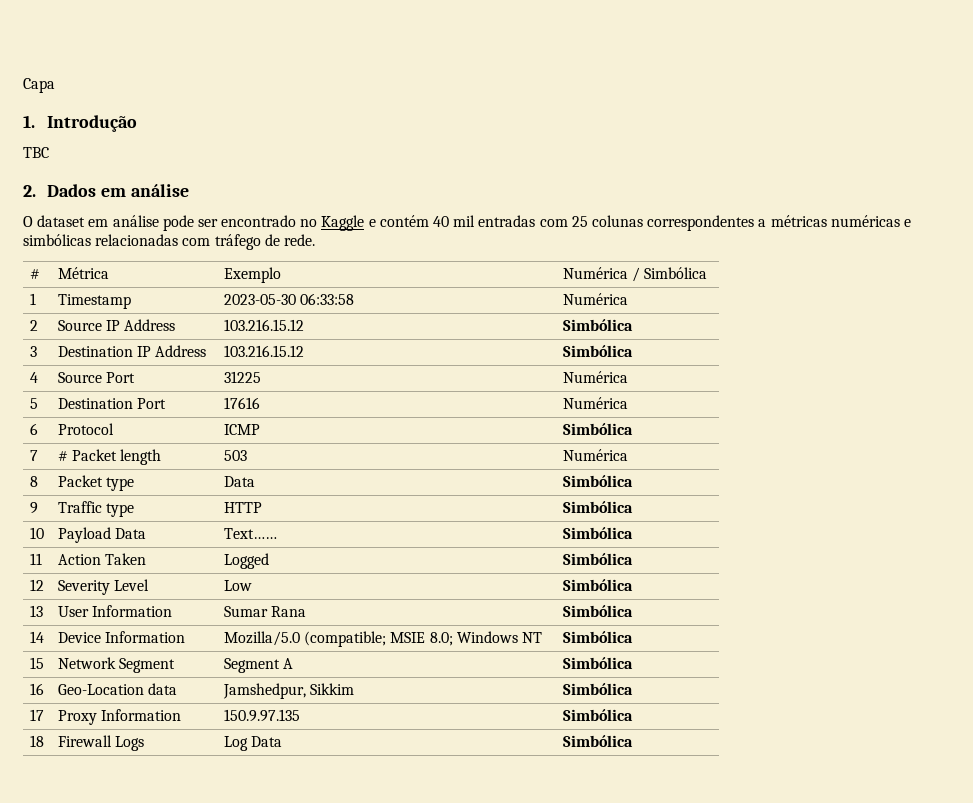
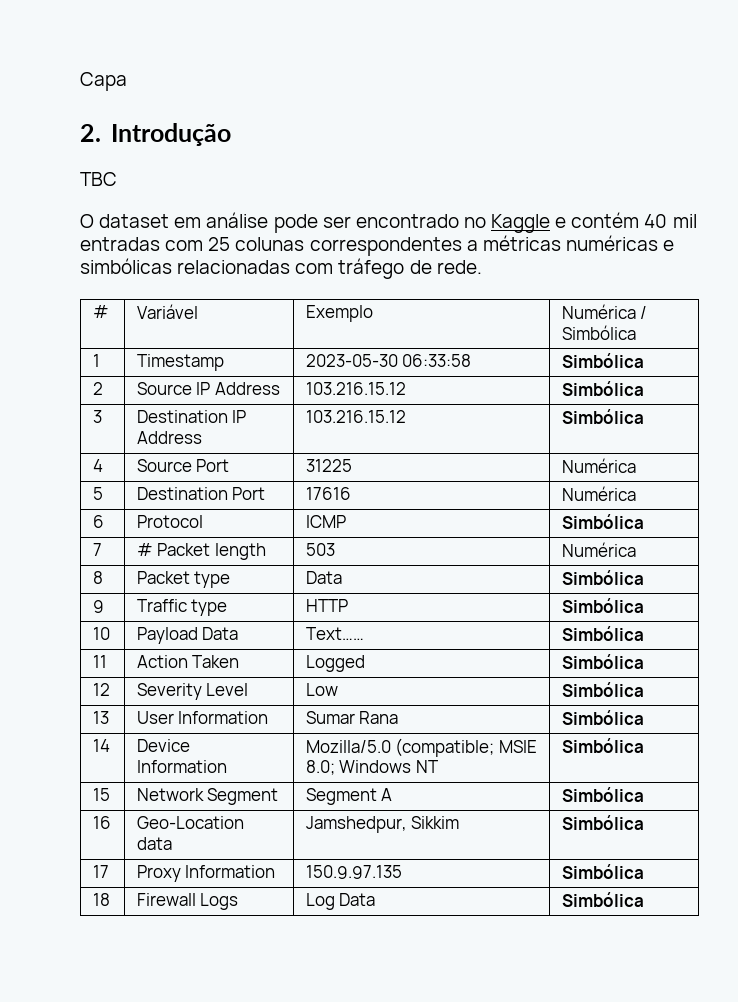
- 1. Introdução
+ 2. Introdução
- 2. Dados em análise
- # | Métrica | Exemplo | Numérica / Simbólica
+ # | Variável | Exemplo | Numérica / Simbólica
- 1 | Timestamp | 2023-05-30 06:33:58 | Numérica
+ 1 | Timestamp | 2023-05-30 06:33:58 | Simbólica

